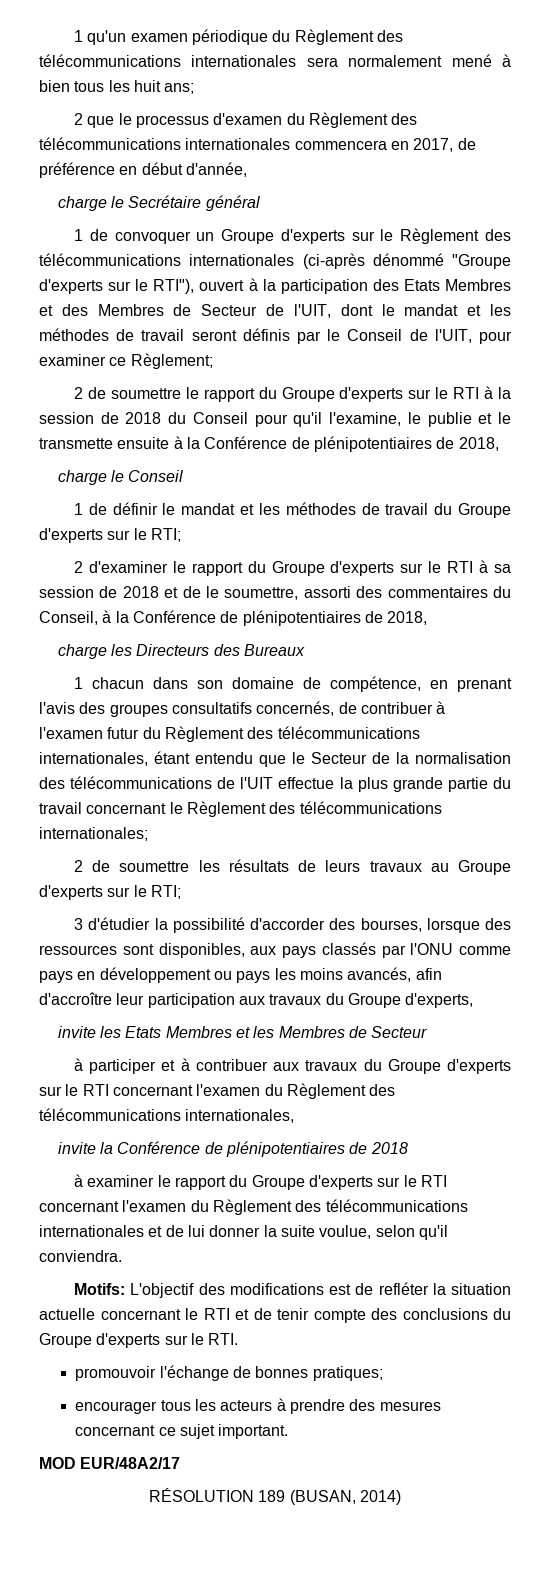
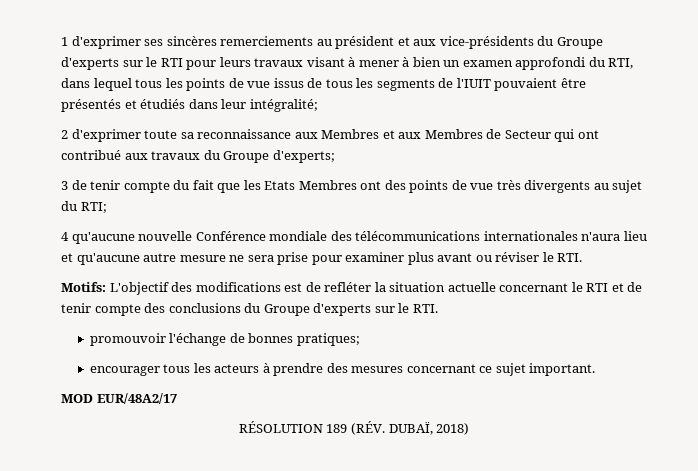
- 1 qu'un examen périodique du Règlement des télécommunications internationales sera normalement mené à bien tous les huit ans;
- 2 que le processus d'examen du Règlement des télécommunications internationales commencera en 2017, de préférence en début d'année,
- charge le Secrétaire général
- 1 de convoquer un Groupe d'experts sur le Règlement des télécommunications internationales (ci-après dénommé "Groupe d'experts sur le RTI"), ouvert à la participation des Etats Membres et des Membres de Secteur de l'UIT, dont le mandat et les méthodes de travail seront définis par le Conseil de l'UIT, pour examiner ce Règlement;
- 2 de soumettre le rapport du Groupe d'experts sur le RTI à la session de 2018 du Conseil pour qu'il l'examine, le publie et le transmette ensuite à la Conférence de plénipotentiaires de 2018,
- charge le Conseil
- 1 de définir le mandat et les méthodes de travail du Groupe d'experts sur le RTI;
- 2 d'examiner le rapport du Groupe d'experts sur le RTI à sa session de 2018 et de le soumettre, assorti des commentaires du Conseil, à la Conférence de plénipotentiaires de 2018,
- charge les Directeurs des Bureaux
- 1 chacun dans son domaine de compétence, en prenant l'avis des groupes consultatifs concernés, de contribuer à l'examen futur du Règlement des télécommunications internationales, étant entendu que le Secteur de la normalisation des télécommunications de l'UIT effectue la plus grande partie du travail concernant le Règlement des télécommunications internationales;
- 2 de soumettre les résultats de leurs travaux au Groupe d'experts sur le RTI;
- 3 d'étudier la possibilité d'accorder des bourses, lorsque des ressources sont disponibles, aux pays classés par l'ONU comme pays en développement ou pays les moins avancés, afin d'accroître leur participation aux travaux du Groupe d'experts,
- invite les Etats Membres et les Membres de Secteur
- à participer et à contribuer aux travaux du Groupe d'experts sur le RTI concernant l'examen du Règlement des télécommunications internationales,
- invite la Conférence de plénipotentiaires de 2018
- à examiner le rapport du Groupe d'experts sur le RTI concernant l'examen du Règlement des télécommunications internationales et de lui donner la suite voulue, selon qu'il conviendra.
+ 1 d'exprimer ses sincères remerciements au président et aux vice-présidents du Groupe d'experts sur le RTI pour leurs travaux visant à mener à bien un examen approfondi du RTI, dans lequel tous les points de vue issus de tous les segments de l'IUIT pouvaient être présentés et étudiés dans leur intégralité;
+ 2 d'exprimer toute sa reconnaissance aux Membres et aux Membres de Secteur qui ont contribué aux travaux du Groupe d'experts;
+ 3 de tenir compte du fait que les Etats Membres ont des points de vue très divergents au sujet du RTI;
+ 4 qu'aucune nouvelle Conférence mondiale des télécommunications internationales n'aura lieu et qu'aucune autre mesure ne sera prise pour examiner plus avant ou réviser le RTI.
- RÉSOLUTION 189 (BUSAN, 2014)
+ RÉSOLUTION 189 (RÉV. DUBAÏ, 2018)

